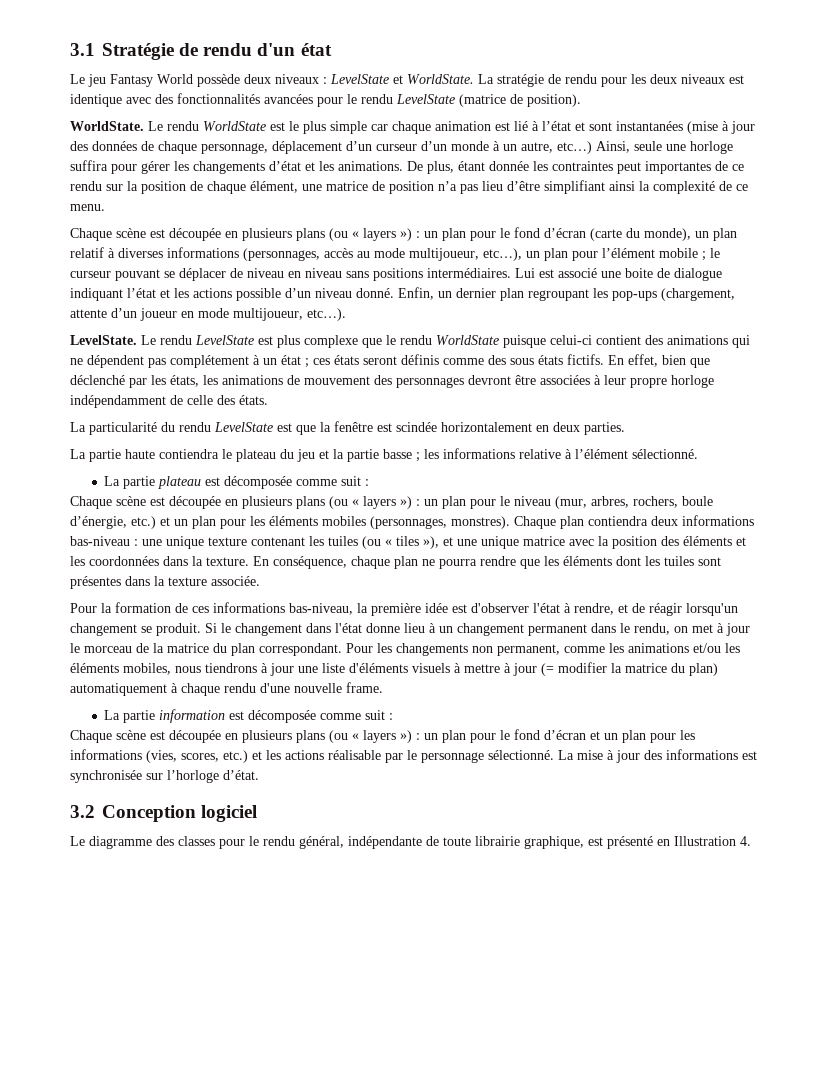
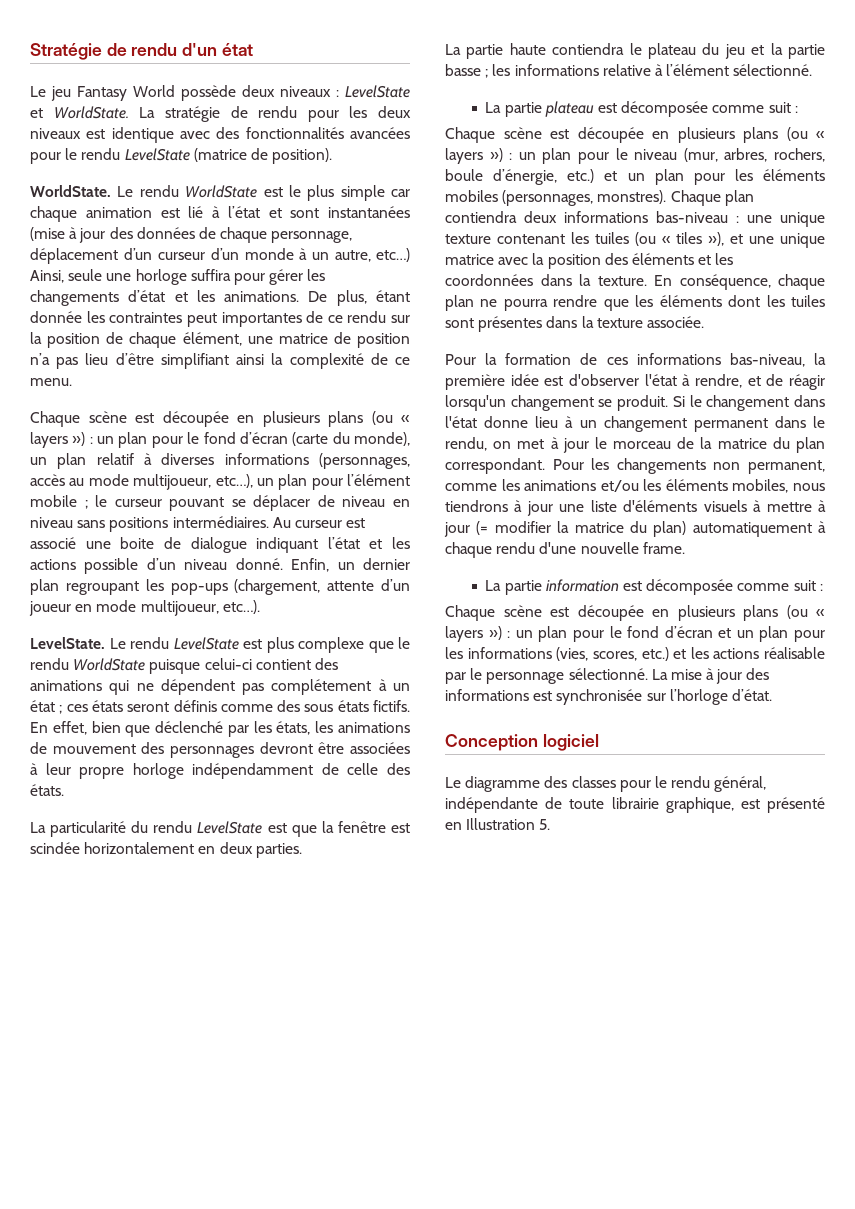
- 3.1 Stratégie de rendu d'un état
+ Stratégie de rendu d'un état
- Lui est associé une boite de dialogue indiquant l’état et les actions possible d’un niveau donné.
+ Au curseur est associé une boite de dialogue indiquant l’état et les actions possible d’un niveau donné.
- 3.2 Conception logiciel
+ Conception logiciel
- Le diagramme des classes pour le rendu général, indépendante de toute librairie graphique, est présenté en Illustration 4.
+ Le diagramme des classes pour le rendu général, indépendante de toute librairie graphique, est présenté en Illustration 5.

